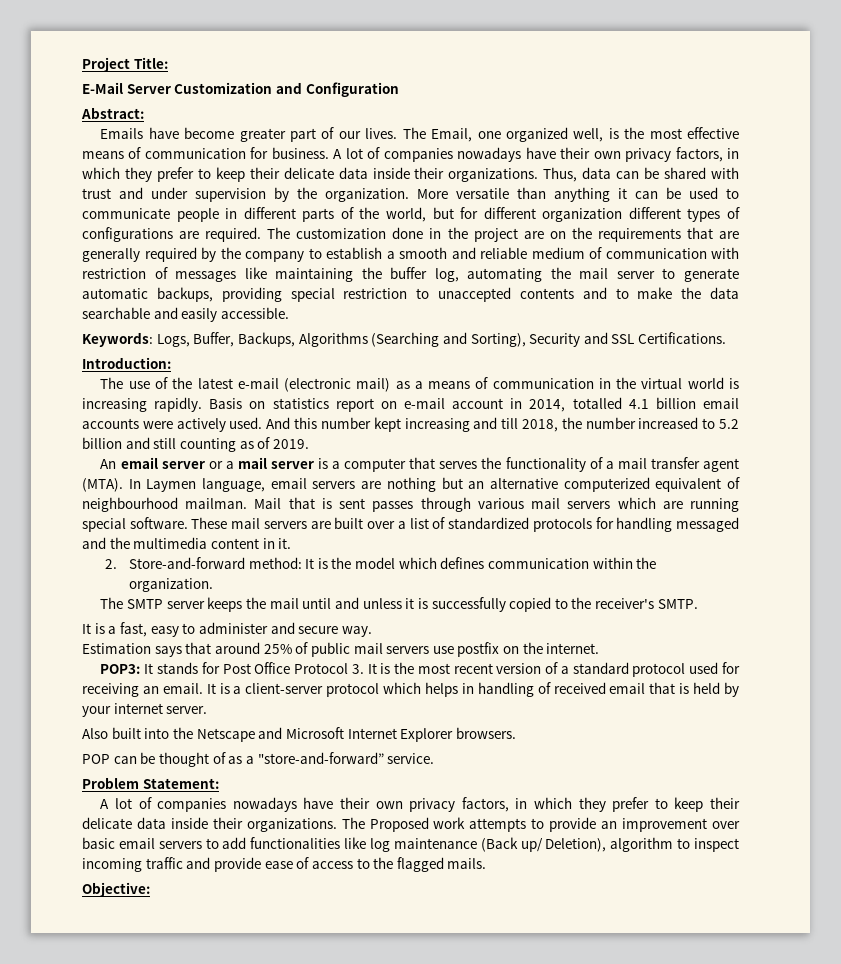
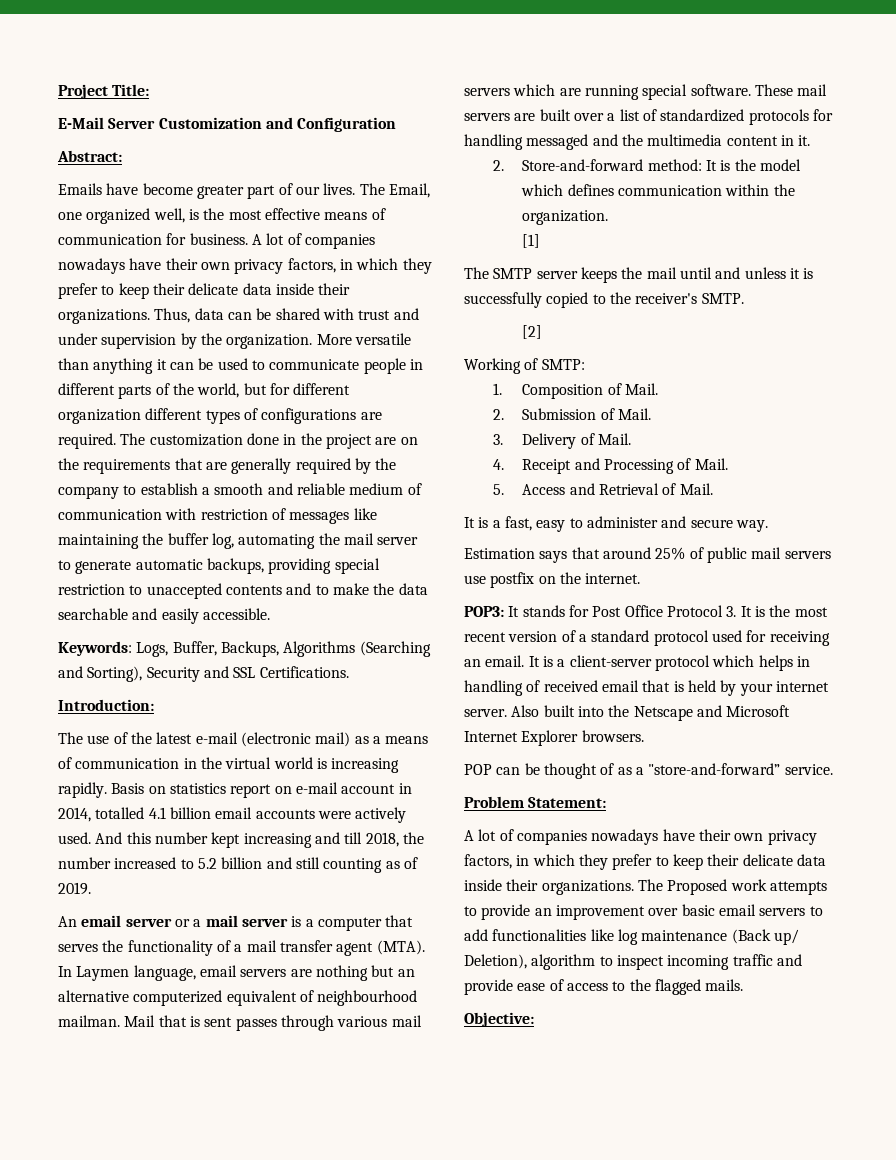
+ [1]
+ [2]
+ Working of SMTP:
+ 1. Composition of Mail.
+ 2. Submission of Mail.
+ 3. Delivery of Mail.
+ 4. Receipt and Processing of Mail.
+ 5. Access and Retrieval of Mail.
- It is a client-server protocol which helps in handling of received email that is held by your internet server.
- Also built into the Netscape and Microsoft Internet Explorer browsers.
+ It is a client-server protocol which helps in handling of received email that is held by your internet server. Also built into the Netscape and Microsoft Internet Explorer browsers.

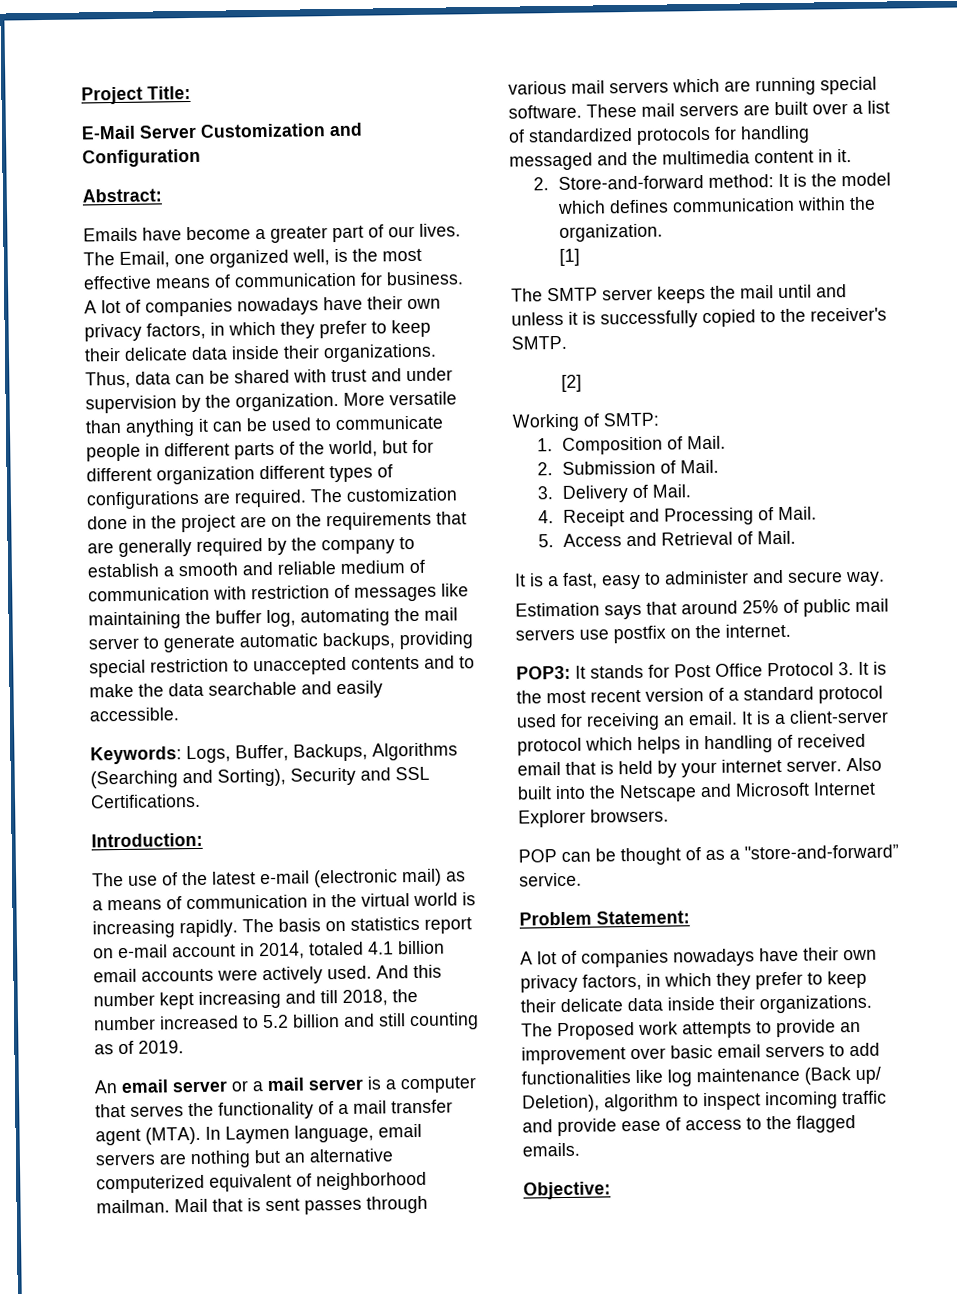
- Emails have become greater part of our lives.
+ Emails have become a greater part of our lives.
- Basis on statistics report on e-mail account in 2014, totalled 4.1 billion email accounts were actively used.
+ The basis on statistics report on e-mail account in 2014, totaled 4.1 billion email accounts were actively used.
- In Laymen language, email servers are nothing but an alternative computerized equivalent of neighbourhood mailman.
+ In Laymen language, email servers are nothing but an alternative computerized equivalent of neighborhood mailman.
- The Proposed work attempts to provide an improvement over basic email servers to add functionalities like log maintenance (Back up/ Deletion), algorithm to inspect incoming traffic and provide ease of access to the flagged mails.
+ The Proposed work attempts to provide an improvement over basic email servers to add functionalities like log maintenance (Back up/ Deletion), algorithm to inspect incoming traffic and provide ease of access to the flagged emails.

